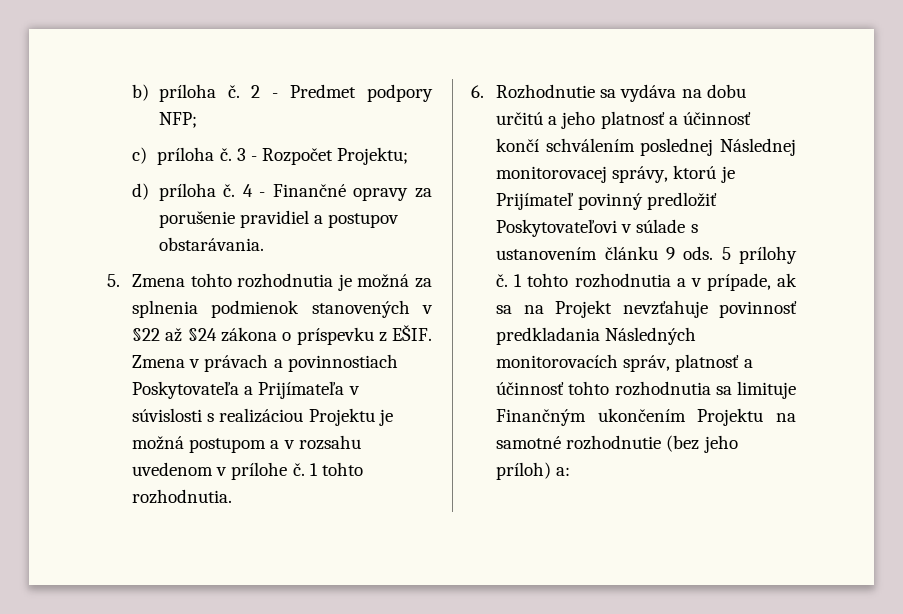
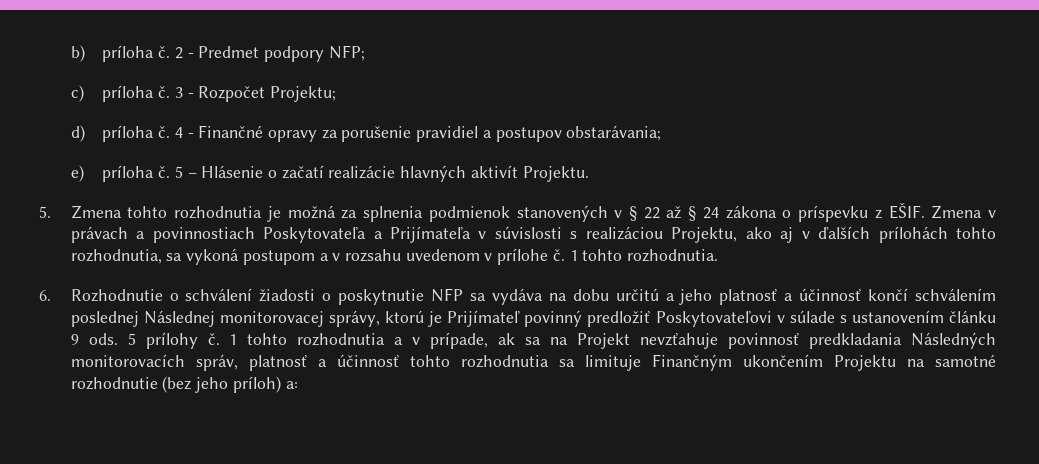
- 4 - Finančné opravy za porušenie pravidiel a postupov obstarávania.
+ 4 - Finančné opravy za porušenie pravidiel a postupov obstarávania;
+ e) príloha č. 5 – Hlásenie o začatí realizácie hlavných aktivít Projektu.
- 5. Zmena tohto rozhodnutia je možná za splnenia podmienok stanovených v §22 až §24 zákona o príspevku z EŠIF.
+ 5. Zmena tohto rozhodnutia je možná za splnenia podmienok stanovených v § 22 až § 24 zákona o príspevku z EŠIF.
- Zmena v právach a povinnostiach Poskytovateľa a Prijímateľa v súvislosti s realizáciou Projektu je možná postupom a v rozsahu uvedenom v prílohe č.
+ Zmena v právach a povinnostiach Poskytovateľa a Prijímateľa v súvislosti s realizáciou Projektu, ako aj v ďalších prílohách tohto rozhodnutia, sa vykoná postupom a v rozsahu uvedenom v prílohe č.
- 6. Rozhodnutie sa vydáva na dobu určitú a jeho platnosť a účinnosť končí schválením poslednej Následnej monitorovacej správy, ktorú je Prijímateľ povinný predložiť Poskytovateľovi v súlade s ustanovením článku 9 ods.
+ 6. Rozhodnutie o schválení žiadosti o poskytnutie NFP sa vydáva na dobu určitú a jeho platnosť a účinnosť končí schválením poslednej Následnej monitorovacej správy, ktorú je Prijímateľ povinný predložiť Poskytovateľovi v súlade s ustanovením článku 9 ods.

